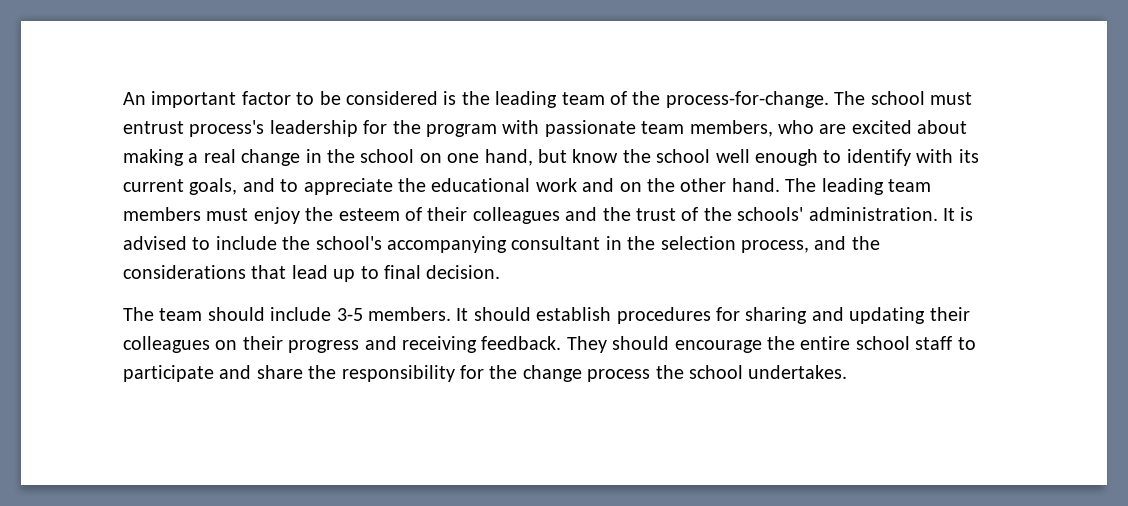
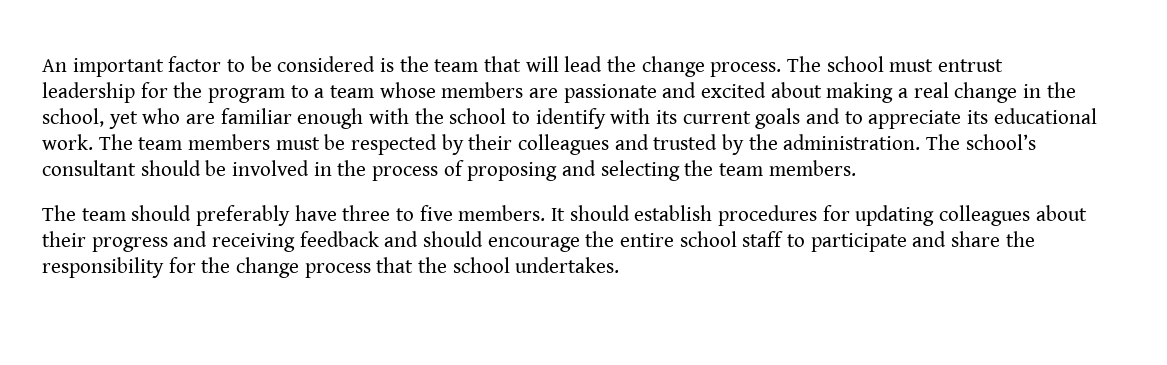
- An important factor to be considered is the leading team of the process-for-change.
+ An important factor to be considered is the team that will lead the change process.
- The school must entrust process's leadership for the program with passionate team members, who are excited about making a real change in the school on one hand, but know the school well enough to identify with its current goals, and to appreciate the educational work and on the other hand. The leading team members must enjoy the esteem of their colleagues and the trust of the schools' administration. It is advised to include the school's accompanying consultant in the selection process, and the considerations that lead up to final decision.
- The team should include 3-5 members.
+ The school must entrust leadership for the program to a team whose members are passionate and excited about making a real change in the school, yet who are familiar enough with the school to identify with its current goals and to appreciate its educational work. The team members must be respected by their colleagues and trusted by the administration. The school’s consultant should be involved in the process of proposing and selecting the team members.
+ The team should preferably have three to five members.
- It should establish procedures for sharing and updating their colleagues on their progress and receiving feedback. They should encourage the entire school staff to participate and share the responsibility for the change process the school undertakes.
+ It should establish procedures for updating colleagues about their progress and receiving feedback and should encourage the entire school staff to participate and share the responsibility for the change process that the school undertakes.

